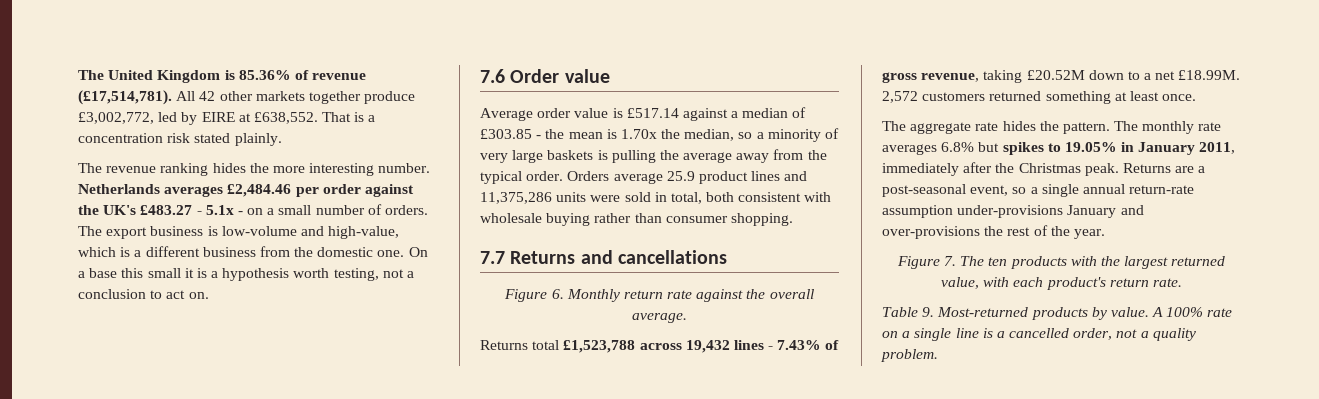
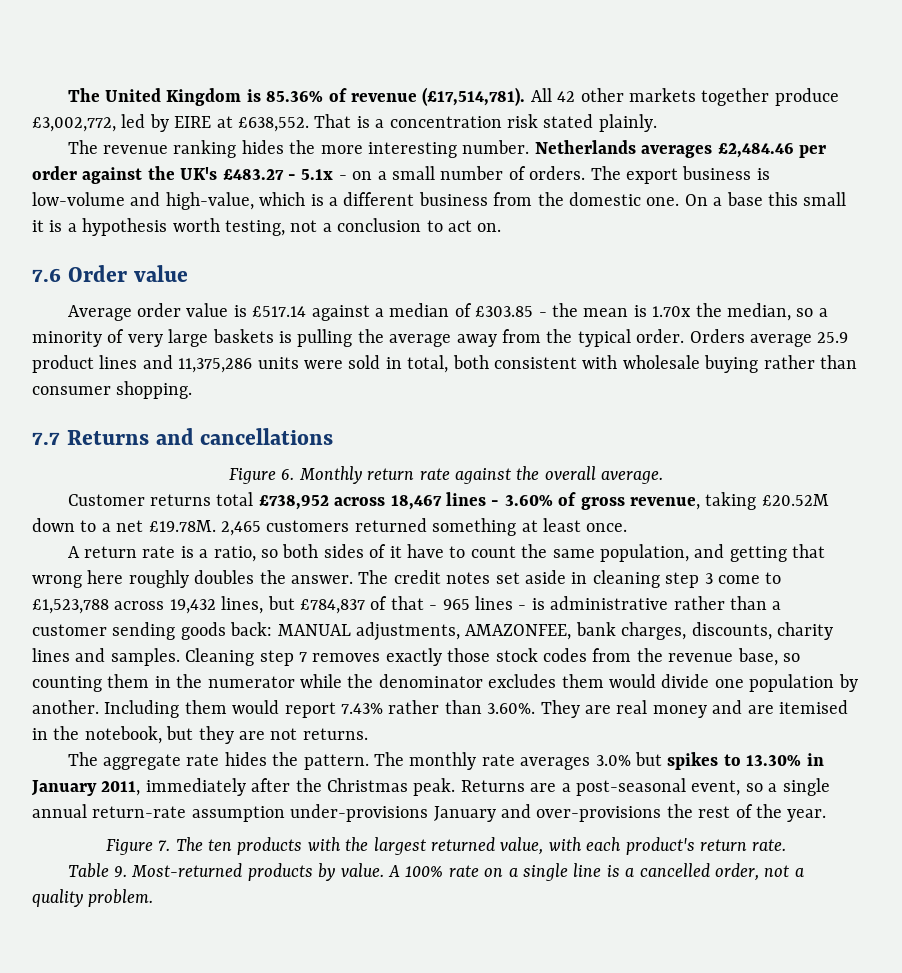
- Returns total £1,523,788 across 19,432 lines - 7.43% of gross revenue, taking £20.52M down to a net £18.99M. 2,572 customers returned something at least once.
+ Customer returns total £738,952 across 18,467 lines - 3.60% of gross revenue, taking £20.52M down to a net £19.78M. 2,465 customers returned something at least once.
+ A return rate is a ratio, so both sides of it have to count the same population, and getting that wrong here roughly doubles the answer. The credit notes set aside in cleaning step 3 come to £1,523,788 across 19,432 lines, but £784,837 of that - 965 lines - is administrative rather than a customer sending goods back: MANUAL adjustments, AMAZONFEE, bank charges, discounts, charity lines and samples. Cleaning step 7 removes exactly those stock codes from the revenue base, so counting them in the numerator while the denominator excludes them would divide one population by another. Including them would report 7.43% rather than 3.60%. They are real money and are itemised in the notebook, but they are not returns.
- The monthly rate averages 6.8% but spikes to 19.05% in January 2011, immediately after the Christmas peak.
+ The monthly rate averages 3.0% but spikes to 13.30% in January 2011, immediately after the Christmas peak.

